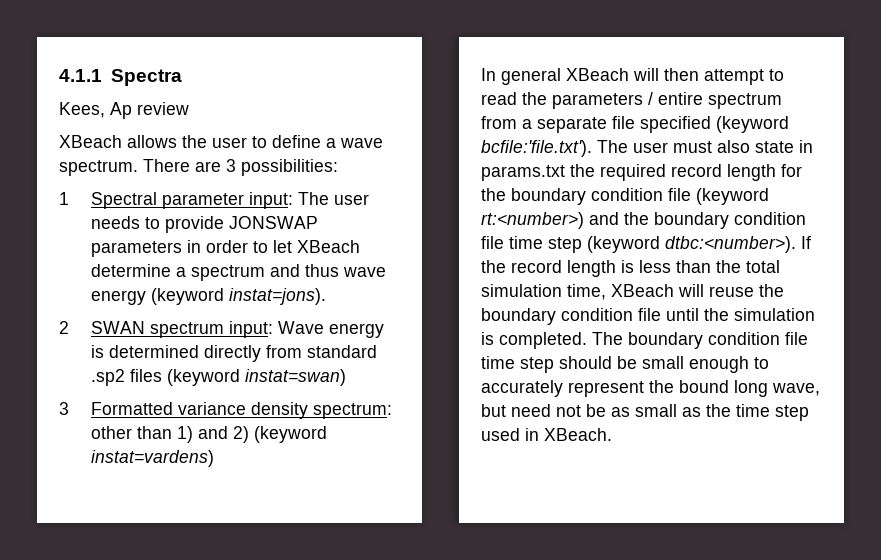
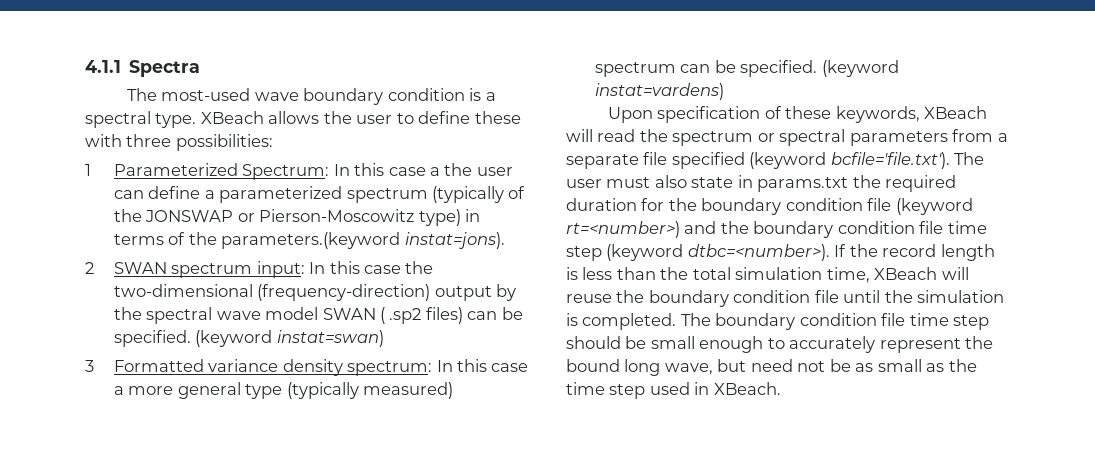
- Kees, Ap review
- XBeach allows the user to define a wave spectrum. There are 3 possibilities:
- 1 Spectral parameter input: The user needs to provide JONSWAP parameters in order to let XBeach determine a spectrum and thus wave energy (keyword instat=jons).
+ The most-used wave boundary condition is a spectral type. XBeach allows the user to define these with three possibilities:
+ 1 Parameterized Spectrum: In this case a the user can define a parameterized spectrum (typically of the JONSWAP or Pierson-Moscowitz type) in terms of the parameters.(keyword instat=jons).
- 2 SWAN spectrum input: Wave energy is determined directly from standard .sp2 files (keyword instat=swan)
+ 2 SWAN spectrum input: In this case the two-dimensional (frequency-direction) output by the spectral wave model SWAN ( .sp2 files) can be specified. (keyword instat=swan)
- 3 Formatted variance density spectrum: other than 1) and 2) (keyword instat=vardens)
- In general XBeach will then attempt to read the parameters / entire spectrum from a separate file specified (keyword bcfile:'file.txt'). The user must also state in params.txt the required record length for the boundary condition file (keyword rt:<number>) and the boundary condition file time step (keyword dtbc:<number>).
+ 3 Formatted variance density spectrum: In this case a more general type (typically measured) spectrum can be specified. (keyword instat=vardens)
+ Upon specification of these keywords, XBeach will read the spectrum or spectral parameters from a separate file specified (keyword bcfile='file.txt'). The user must also state in params.txt the required duration for the boundary condition file (keyword rt=<number>) and the boundary condition file time step (keyword dtbc=<number>).

